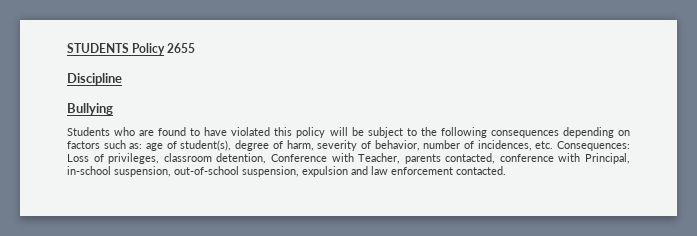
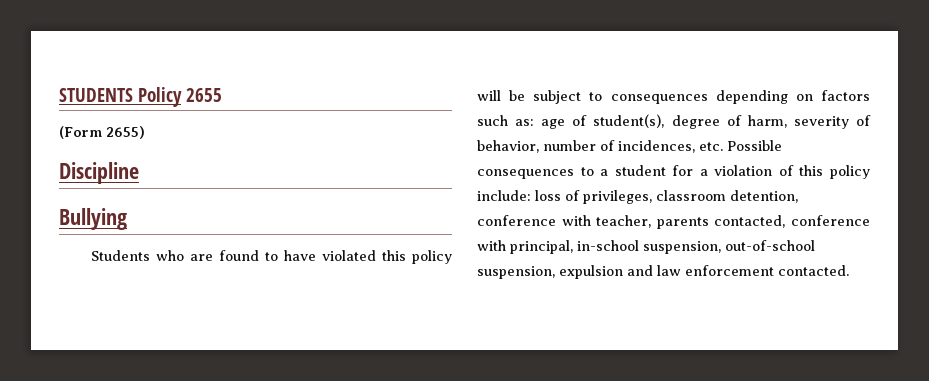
+ (Form 2655)
- Students who are found to have violated this policy will be subject to the following consequences depending on factors such as: age of student(s), degree of harm, severity of behavior, number of incidences, etc. Consequences: Loss of privileges, classroom detention, Conference with Teacher, parents contacted, conference with Principal, in-school suspension, out-of-school suspension, expulsion and law enforcement contacted.
+ Students who are found to have violated this policy will be subject to consequences depending on factors such as: age of student(s), degree of harm, severity of behavior, number of incidences, etc. Possible consequences to a student for a violation of this policy include: loss of privileges, classroom detention, conference with teacher, parents contacted, conference with principal, in-school suspension, out-of-school suspension, expulsion and law enforcement contacted.

